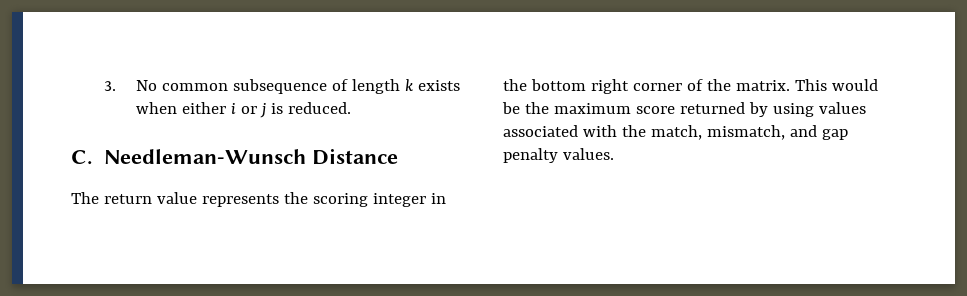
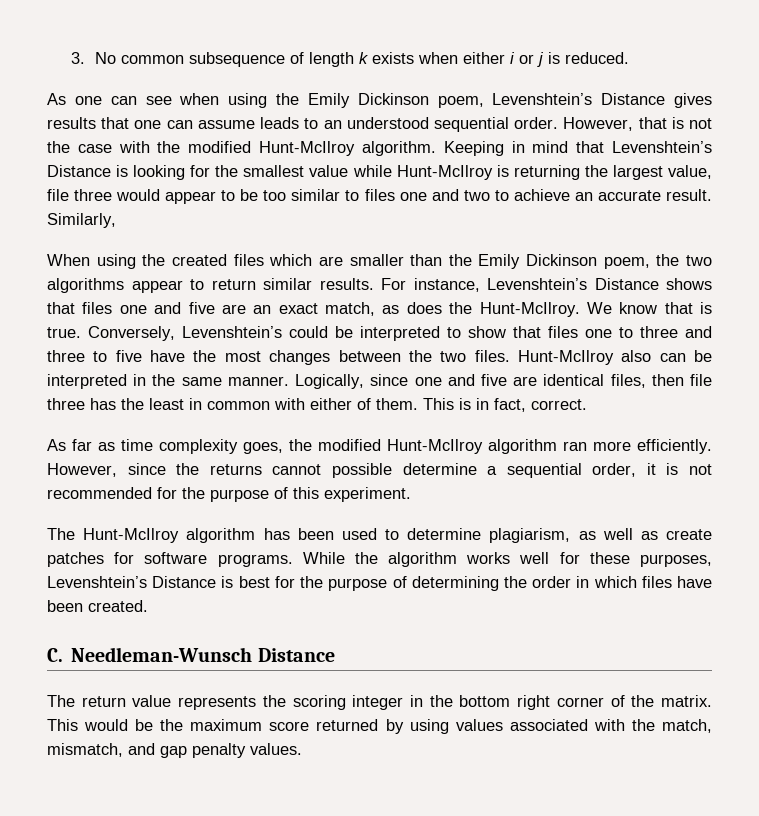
+ As one can see when using the Emily Dickinson poem, Levenshtein’s Distance gives results that one can assume leads to an understood sequential order. However, that is not the case with the modified Hunt-McIlroy algorithm. Keeping in mind that Levenshtein’s Distance is looking for the smallest value while Hunt-McIlroy is returning the largest value, file three would appear to be too similar to files one and two to achieve an accurate result. Similarly,
+ When using the created files which are smaller than the Emily Dickinson poem, the two algorithms appear to return similar results. For instance, Levenshtein’s Distance shows that files one and five are an exact match, as does the Hunt-McIlroy. We know that is true. Conversely, Levenshtein’s could be interpreted to show that files one to three and three to five have the most changes between the two files. Hunt-McIlroy also can be interpreted in the same manner. Logically, since one and five are identical files, then file three has the least in common with either of them. This is in fact, correct.
+ As far as time complexity goes, the modified Hunt-McIlroy algorithm ran more efficiently. However, since the returns cannot possible determine a sequential order, it is not recommended for the purpose of this experiment.
+ The Hunt-McIlroy algorithm has been used to determine plagiarism, as well as create patches for software programs. While the algorithm works well for these purposes, Levenshtein’s Distance is best for the purpose of determining the order in which files have been created.

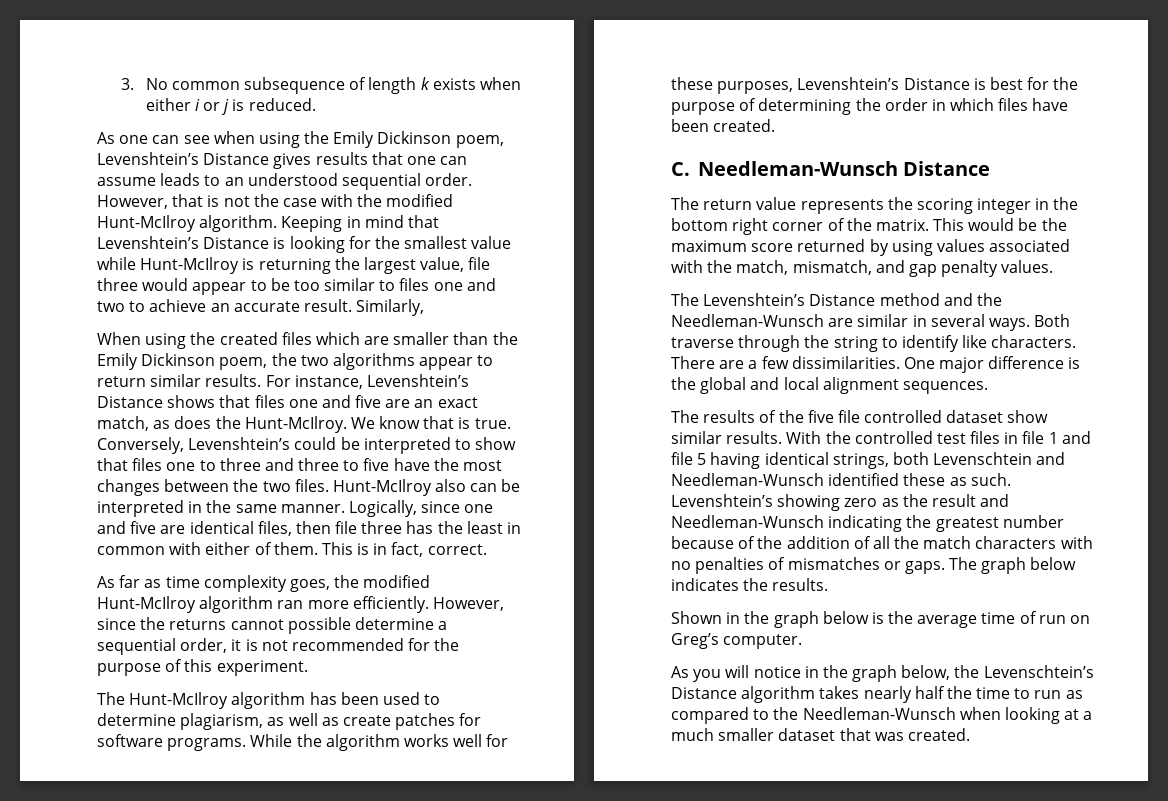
+ The Levenshtein’s Distance method and the Needleman-Wunsch are similar in several ways. Both traverse through the string to identify like characters. There are a few dissimilarities. One major difference is the global and local alignment sequences.
+ The results of the five file controlled dataset show similar results. With the controlled test files in file 1 and file 5 having identical strings, both Levenschtein and Needleman-Wunsch identified these as such. Levenshtein’s showing zero as the result and Needleman-Wunsch indicating the greatest number because of the addition of all the match characters with no penalties of mismatches or gaps. The graph below indicates the results.
+ Shown in the graph below is the average time of run on Greg’s computer.
+ As you will notice in the graph below, the Levenschtein’s Distance algorithm takes nearly half the time to run as compared to the Needleman-Wunsch when looking at a much smaller dataset that was created.

